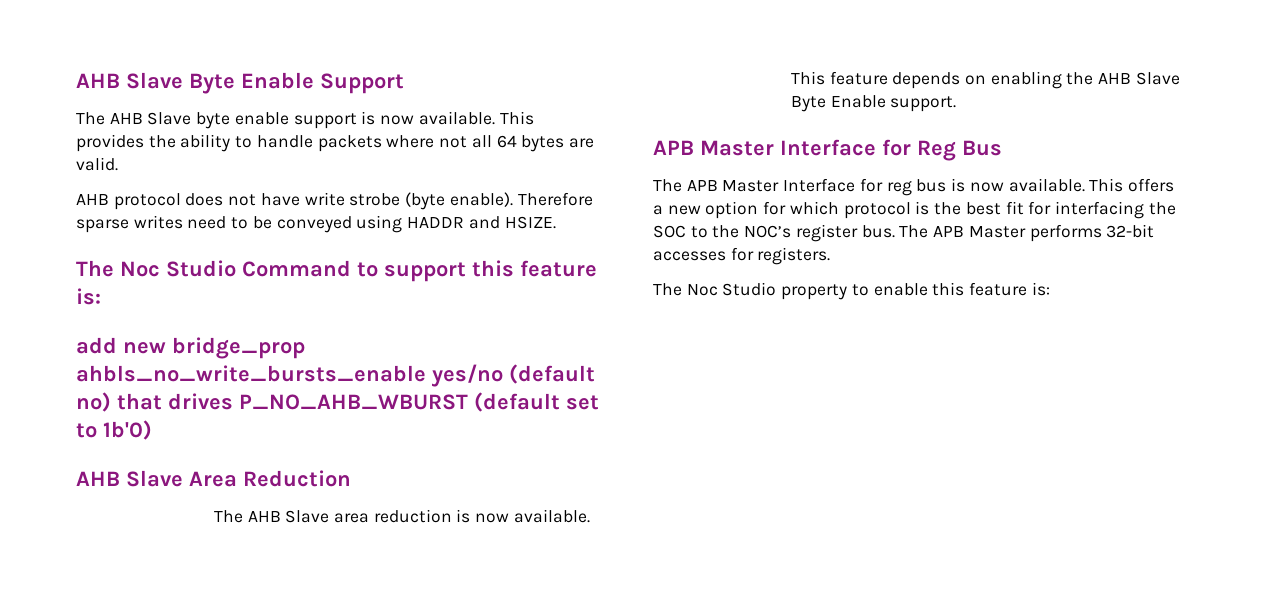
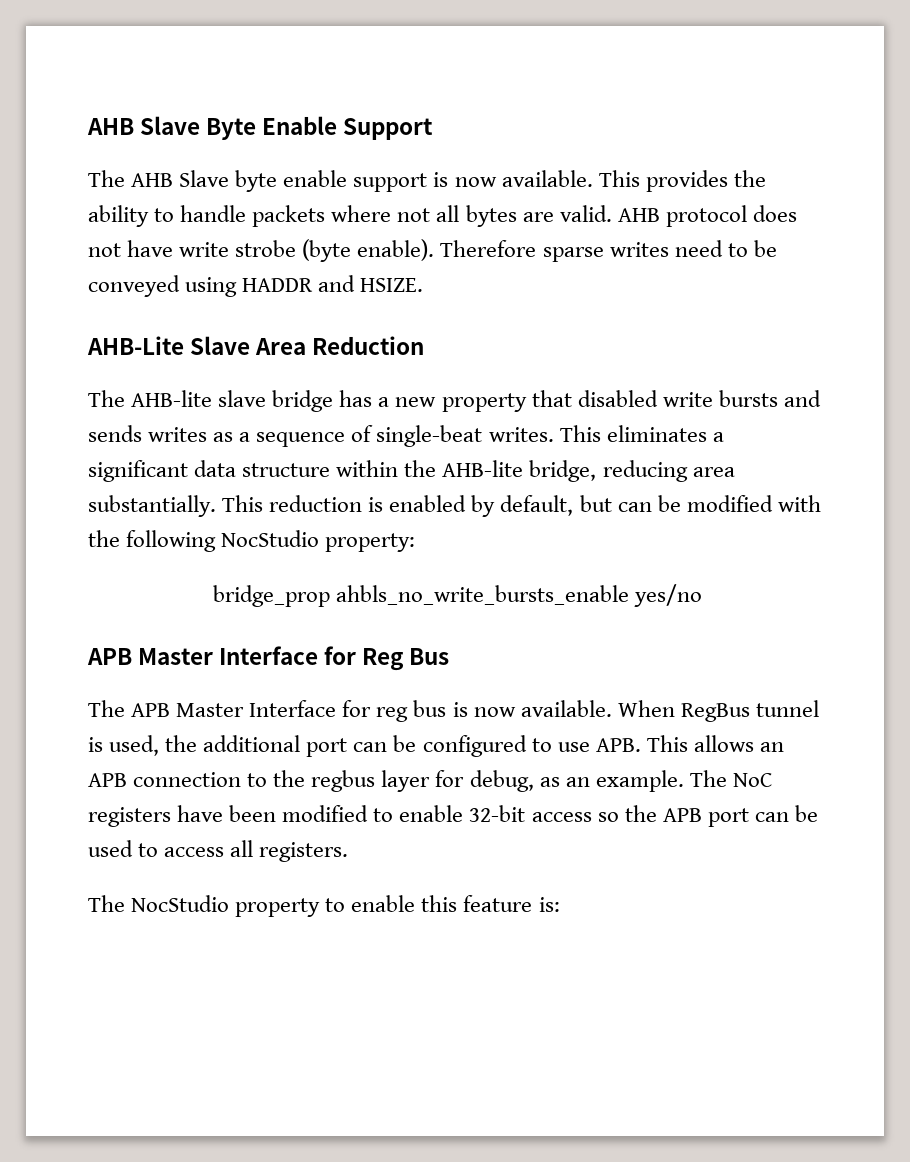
- This provides the ability to handle packets where not all 64 bytes are valid.
- AHB protocol does not have write strobe (byte enable).
+ This provides the ability to handle packets where not all bytes are valid. AHB protocol does not have write strobe (byte enable).
- The Noc Studio Command to support this feature is:
- add new bridge_prop ahbls_no_write_bursts_enable yes/no (default no) that drives P_NO_AHB_WBURST (default set to 1b'0)
- AHB Slave Area Reduction
- The AHB Slave area reduction is now available. This feature depends on enabling the AHB Slave Byte Enable support.
+ AHB-Lite Slave Area Reduction
+ The AHB-lite slave bridge has a new property that disabled write bursts and sends writes as a sequence of single-beat writes. This eliminates a significant data structure within the AHB-lite bridge, reducing area substantially. This reduction is enabled by default, but can be modified with the following NocStudio property:
+ bridge_prop ahbls_no_write_bursts_enable yes/no
- This offers a new option for which protocol is the best fit for interfacing the SOC to the NOC’s register bus. The APB Master performs 32-bit accesses for registers.
+ When RegBus tunnel is used, the additional port can be configured to use APB. This allows an APB connection to the regbus layer for debug, as an example. The NoC registers have been modified to enable 32-bit access so the APB port can be used to access all registers.
- The Noc Studio property to enable this feature is:
+ The NocStudio property to enable this feature is:

